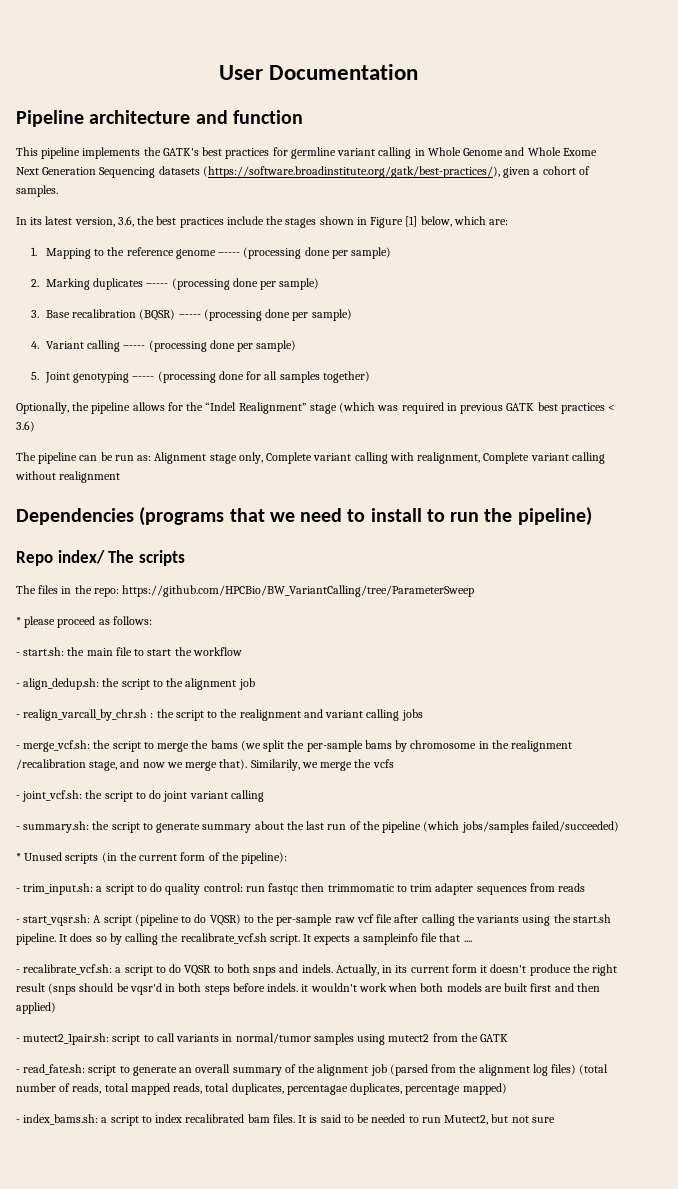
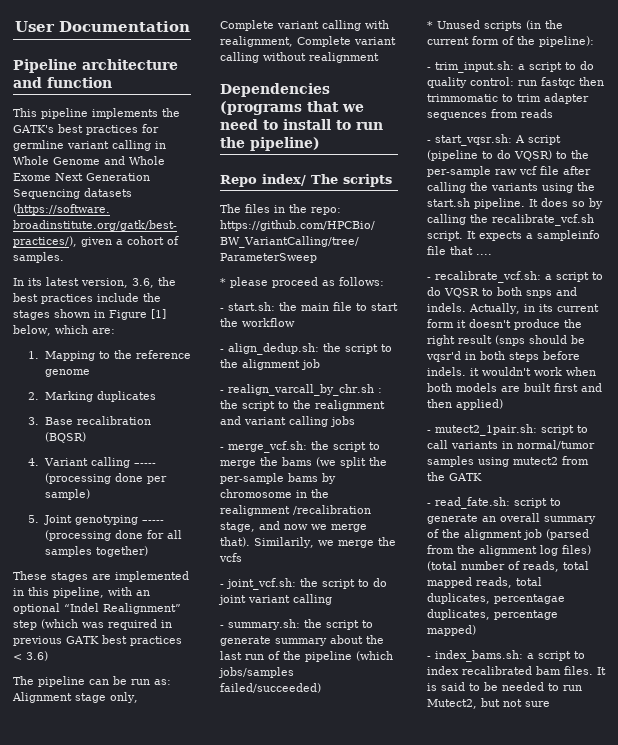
- 1. Mapping to the reference genome –---- (processing done per sample)
- 2. Marking duplicates –---- (processing done per sample)
+ 1. Mapping to the reference genome
+ 2. Marking duplicates
- 3. Base recalibration (BQSR) –---- (processing done per sample)
+ 3. Base recalibration (BQSR)
- Optionally, the pipeline allows for the “Indel Realignment” stage (which was required in previous GATK best practices < 3.6)
+ These stages are implemented in this pipeline, with an optional “Indel Realignment” step (which was required in previous GATK best practices < 3.6)

